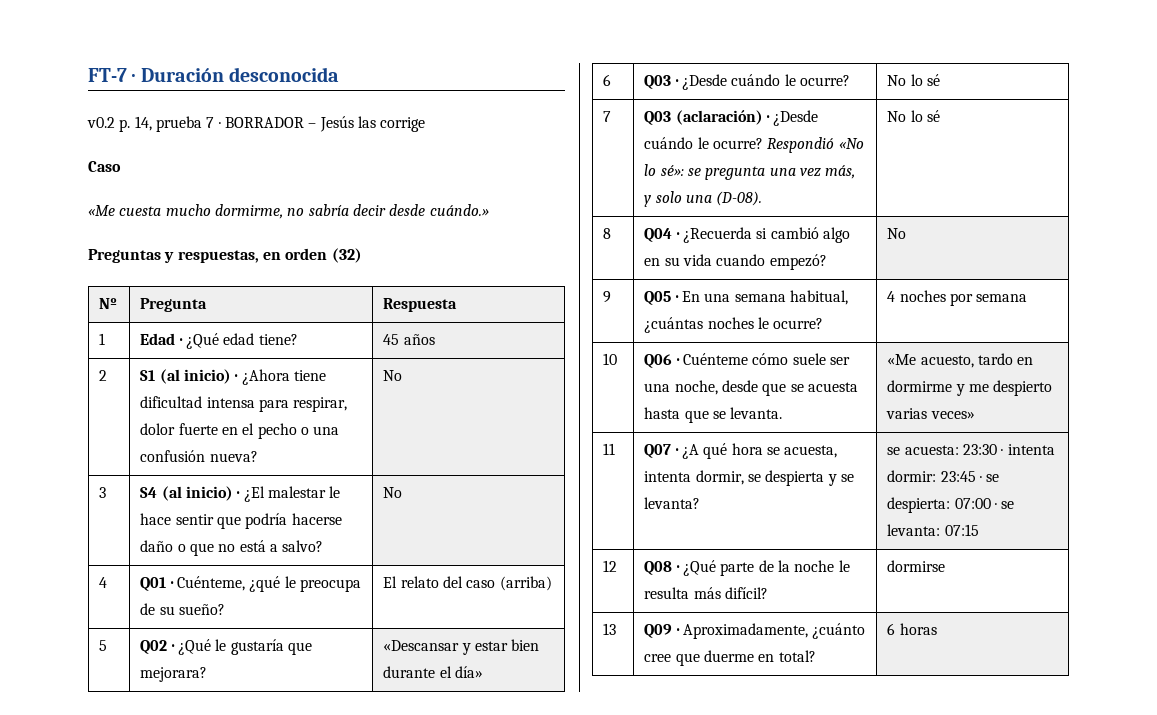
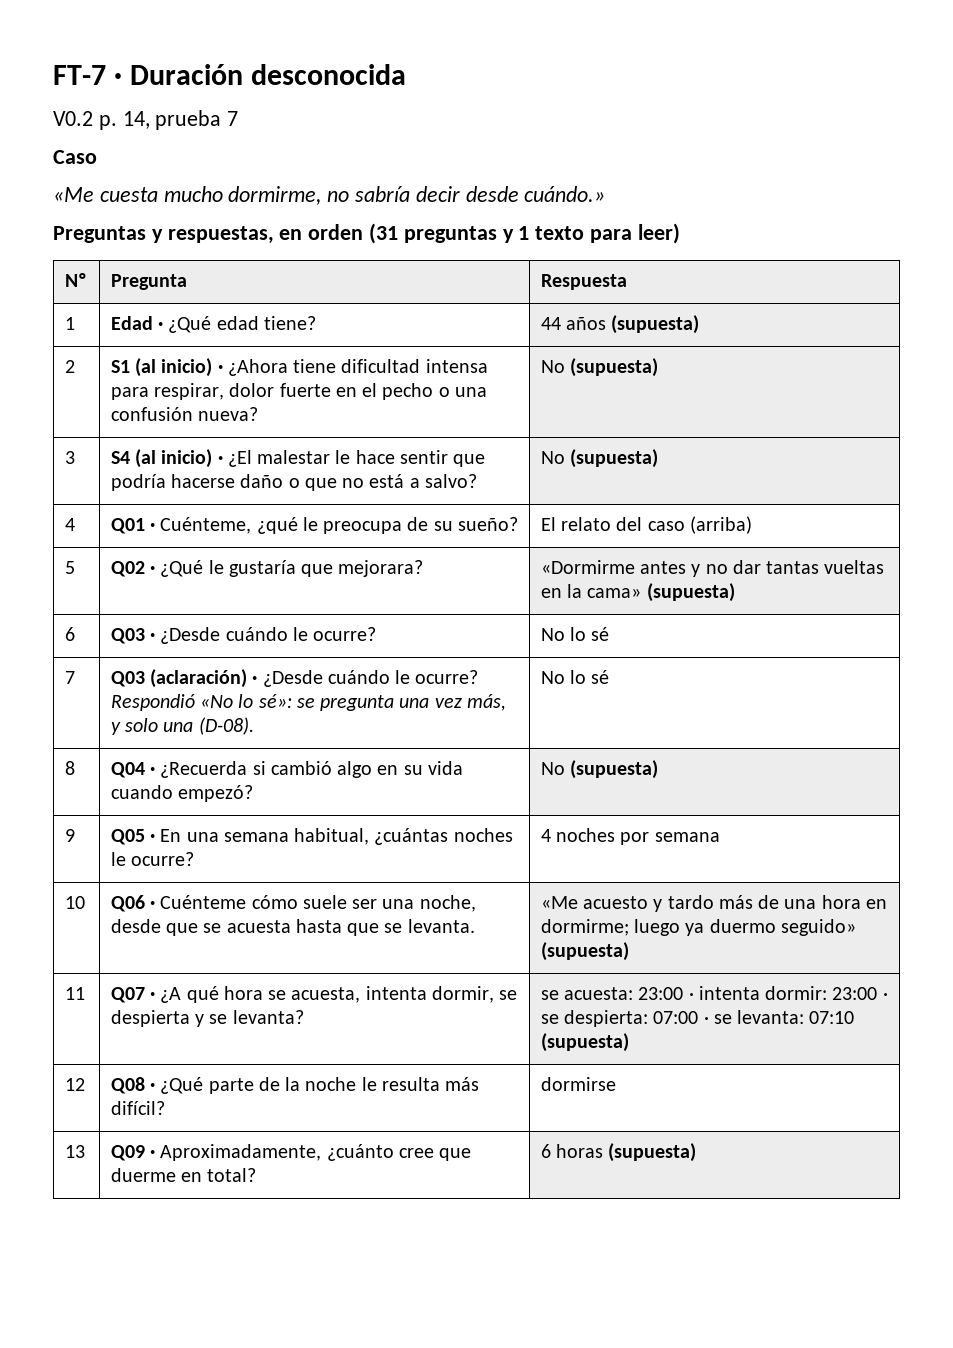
- v0.2 p. 14, prueba 7 · BORRADOR – Jesús las corrige
+ V0.2 p. 14, prueba 7
- Preguntas y respuestas, en orden (32)
+ Preguntas y respuestas, en orden (31 preguntas y 1 texto para leer)
- 1 | Edad · ¿Qué edad tiene? | 45 años
+ 1 | Edad · ¿Qué edad tiene? | 44 años (supuesta)
- 2 | S1 (al inicio) · ¿Ahora tiene dificultad intensa para respirar, dolor fuerte en el pecho o una confusión nueva? | No
+ 2 | S1 (al inicio) · ¿Ahora tiene dificultad intensa para respirar, dolor fuerte en el pecho o una confusión nueva? | No (supuesta)
- 3 | S4 (al inicio) · ¿El malestar le hace sentir que podría hacerse daño o que no está a salvo? | No
+ 3 | S4 (al inicio) · ¿El malestar le hace sentir que podría hacerse daño o que no está a salvo? | No (supuesta)
- 5 | Q02 · ¿Qué le gustaría que mejorara? | «Descansar y estar bien durante el día»
+ 5 | Q02 · ¿Qué le gustaría que mejorara? | «Dormirme antes y no dar tantas vueltas en la cama» (supuesta)
- 8 | Q04 · ¿Recuerda si cambió algo en su vida cuando empezó? | No
+ 8 | Q04 · ¿Recuerda si cambió algo en su vida cuando empezó? | No (supuesta)
- 10 | Q06 · Cuénteme cómo suele ser una noche, desde que se acuesta hasta que se levanta. | «Me acuesto, tardo en dormirme y me despierto varias veces»
+ 10 | Q06 · Cuénteme cómo suele ser una noche, desde que se acuesta hasta que se levanta. | «Me acuesto y tardo más de una hora en dormirme; luego ya duermo seguido» (supuesta)
- 11 | Q07 · ¿A qué hora se acuesta, intenta dormir, se despierta y se levanta? | se acuesta: 23:30 · intenta dormir: 23:45 · se despierta: 07:00 · se levanta: 07:15
+ 11 | Q07 · ¿A qué hora se acuesta, intenta dormir, se despierta y se levanta? | se acuesta: 23:00 · intenta dormir: 23:00 · se despierta: 07:00 · se levanta: 07:10 (supuesta)
- 13 | Q09 · Aproximadamente, ¿cuánto cree que duerme en total? | 6 horas
+ 13 | Q09 · Aproximadamente, ¿cuánto cree que duerme en total? | 6 horas (supuesta)

